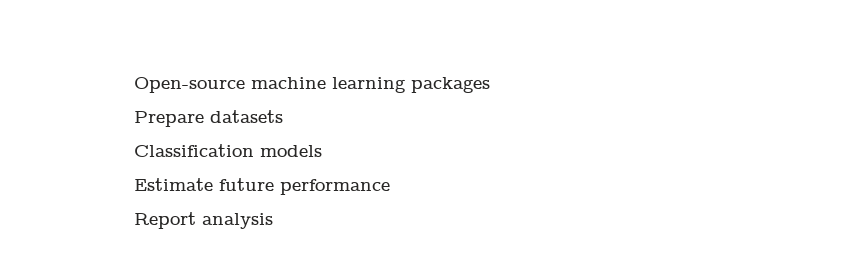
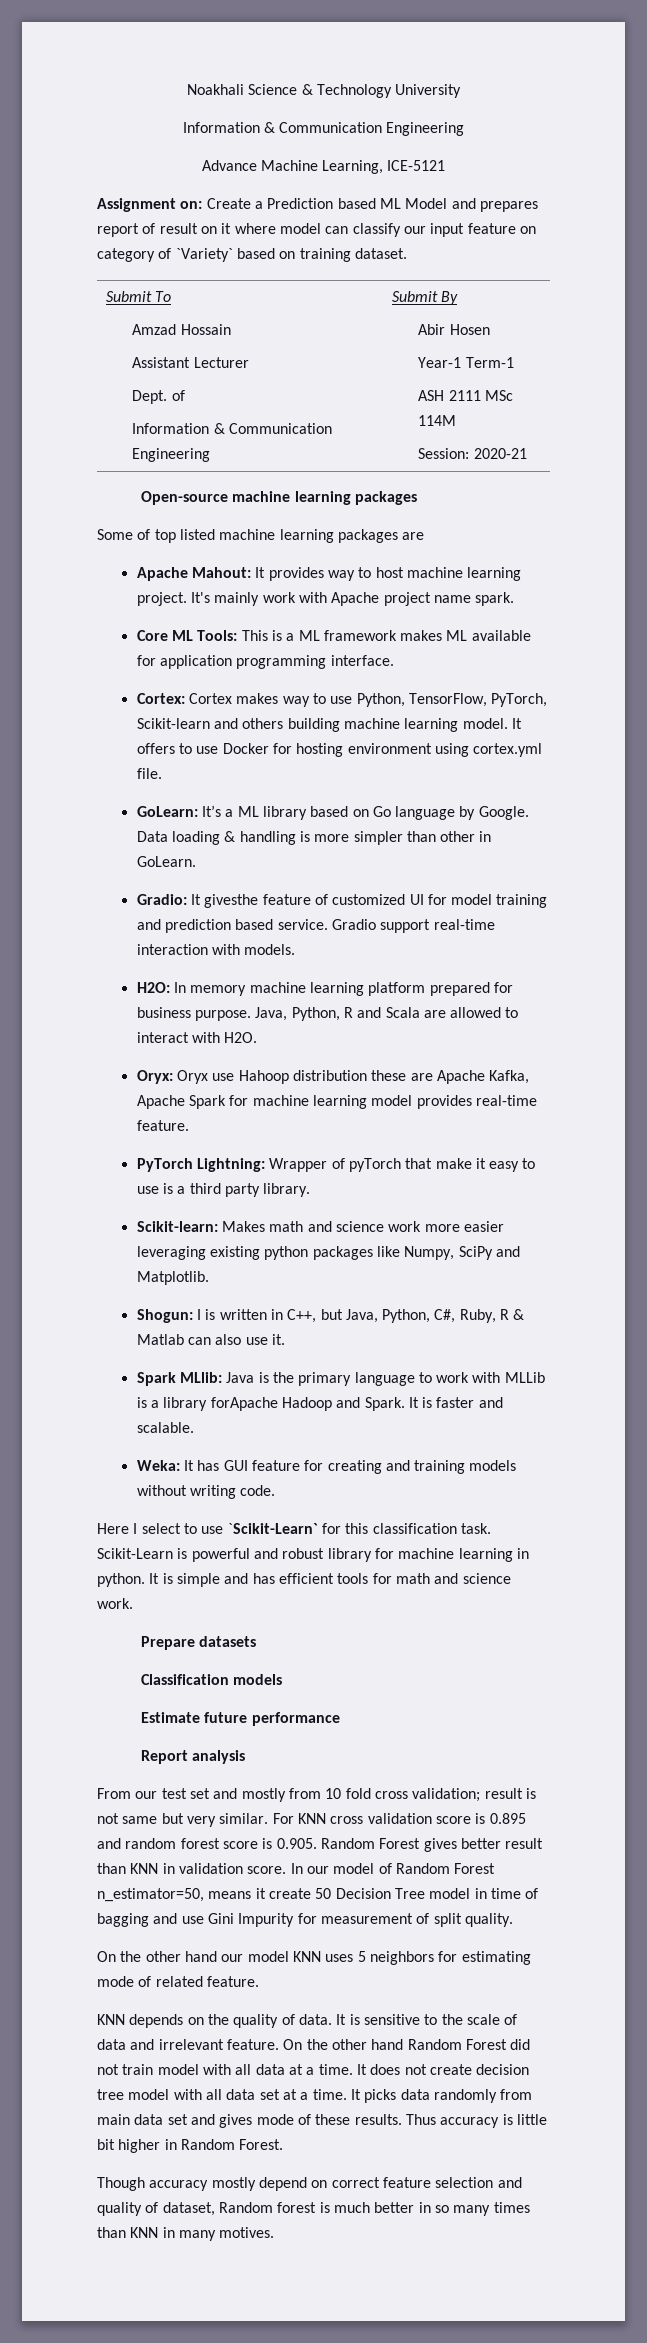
+ Noakhali Science & Technology University
+ Information & Communication Engineering
+ Advance Machine Learning, ICE-5121
+ Assignment on: Create a Prediction based ML Model and prepares report of result on it where model can classify our input feature on category of `Variety` based on training dataset.
+ Submit To
+ Amzad Hossain
+ Assistant Lecturer
+ Dept. of
+ Information & Communication Engineering | Submit By
+ Abir Hosen
+ Year-1 Term-1
+ ASH 2111 MSc 114M
+ Session: 2020-21
  Open-source machine learning packages
+ Some of top listed machine learning packages are
+ Apache Mahout: It provides way to host machine learning project. It's mainly work with Apache project name spark.
+ Core ML Tools: This is a ML framework makes ML available for application programming interface.
+ Cortex: Cortex makes way to use Python, TensorFlow, PyTorch, Scikit-learn and others building machine learning model. It offers to use Docker for hosting environment using cortex.yml file.
+ GoLearn: It’s a ML library based on Go language by Google. Data loading & handling is more simpler than other in GoLearn.
+ Gradio: It givesthe feature of customized UI for model training and prediction based service. Gradio support real-time interaction with models.
+ H2O: In memory machine learning platform prepared for business purpose. Java, Python, R and Scala are allowed to interact with H2O.
+ Oryx: Oryx use Hahoop distribution these are Apache Kafka, Apache Spark for machine learning model provides real-time feature.
+ PyTorch Lightning: Wrapper of pyTorch that make it easy to use is a third party library.
+ Scikit-learn: Makes math and science work more easier leveraging existing python packages like Numpy, SciPy and Matplotlib.
+ Shogun: I is written in C++, but Java, Python, C#, Ruby, R & Matlab can also use it.
+ Spark MLlib: Java is the primary language to work with MLLib is a library forApache Hadoop and Spark. It is faster and scalable.
+ Weka: It has GUI feature for creating and training models without writing code.
+ Here I select to use `Scikit-Learn` for this classification task. Scikit-Learn is powerful and robust library for machine learning in python. It is simple and has efficient tools for math and science work.
+ From our test set and mostly from 10 fold cross validation; result is not same but very similar. For KNN cross validation score is 0.895 and random forest score is 0.905. Random Forest gives better result than KNN in validation score. In our model of Random Forest n_estimator=50, means it create 50 Decision Tree model in time of bagging and use Gini Impurity for measurement of split quality.
+ On the other hand our model KNN uses 5 neighbors for estimating mode of related feature.
+ KNN depends on the quality of data. It is sensitive to the scale of data and irrelevant feature. On the other hand Random Forest did not train model with all data at a time. It does not create decision tree model with all data set at a time. It picks data randomly from main data set and gives mode of these results. Thus accuracy is little bit higher in Random Forest.
+ Though accuracy mostly depend on correct feature selection and quality of dataset, Random forest is much better in so many times than KNN in many motives.

